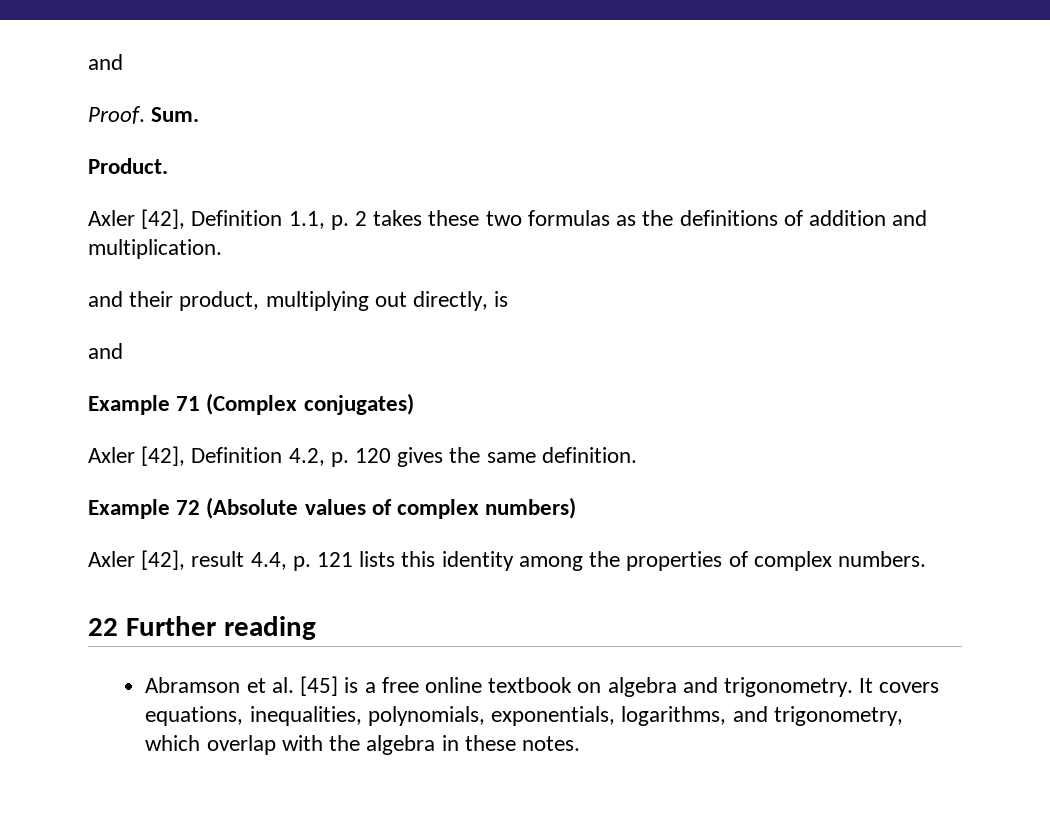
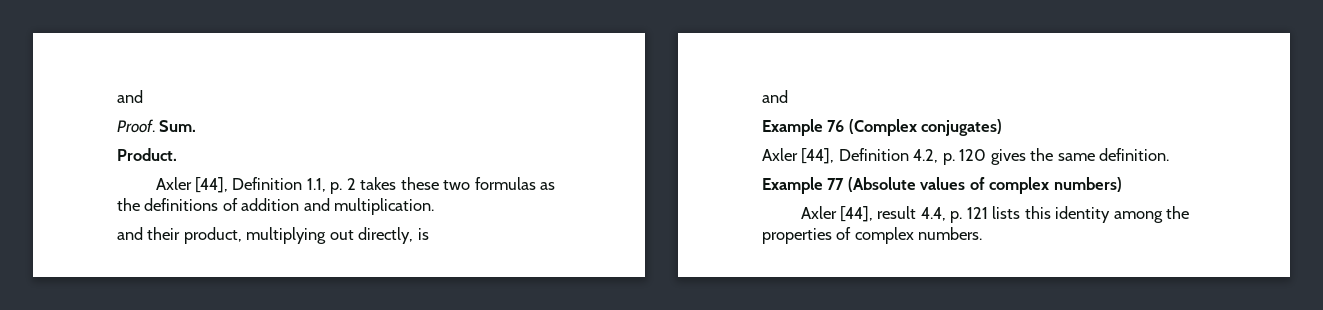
- Axler [42], Definition 1.1, p. 2 takes these two formulas as the definitions of addition and multiplication.
+ Axler [44], Definition 1.1, p. 2 takes these two formulas as the definitions of addition and multiplication.
- Example 71 (Complex conjugates)
+ Example 76 (Complex conjugates)
- Axler [42], Definition 4.2, p. 120 gives the same definition.
+ Axler [44], Definition 4.2, p. 120 gives the same definition.
- Example 72 (Absolute values of complex numbers)
+ Example 77 (Absolute values of complex numbers)
- Axler [42], result 4.4, p. 121 lists this identity among the properties of complex numbers.
+ Axler [44], result 4.4, p. 121 lists this identity among the properties of complex numbers.
- 22 Further reading
- Abramson et al. [45] is a free online textbook on algebra and trigonometry. It covers equations, inequalities, polynomials, exponentials, logarithms, and trigonometry, which overlap with the algebra in these notes.

